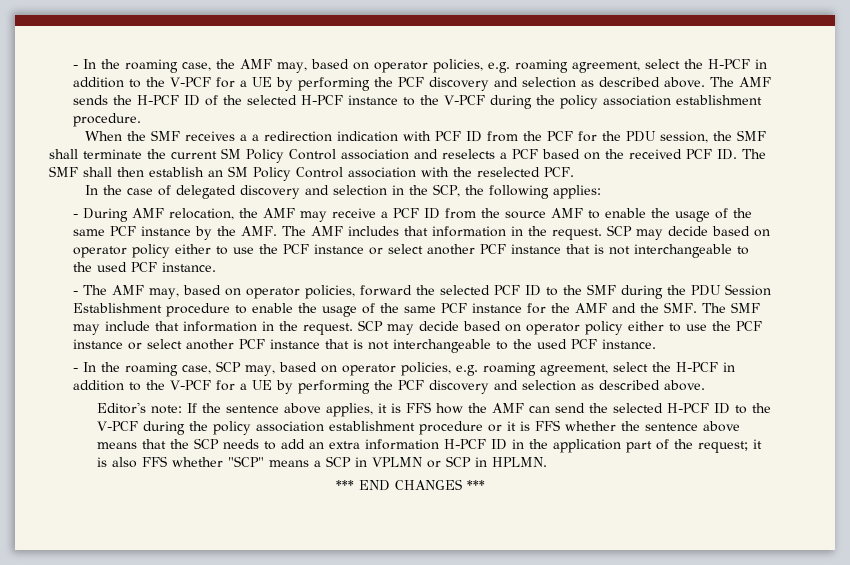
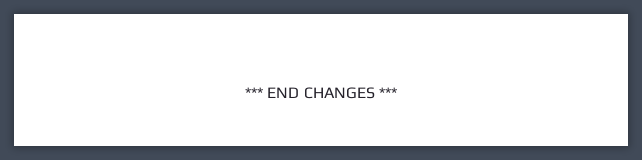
- - In the roaming case, the AMF may, based on operator policies, e.g. roaming agreement, select the H-PCF in addition to the V-PCF for a UE by performing the PCF discovery and selection as described above. The AMF sends the H-PCF ID of the selected H-PCF instance to the V-PCF during the policy association establishment procedure.
- When the SMF receives a a redirection indication with PCF ID from the PCF for the PDU session, the SMF shall terminate the current SM Policy Control association and reselects a PCF based on the received PCF ID. The SMF shall then establish an SM Policy Control association with the reselected PCF.
- In the case of delegated discovery and selection in the SCP, the following applies:
- - During AMF relocation, the AMF may receive a PCF ID from the source AMF to enable the usage of the same PCF instance by the AMF. The AMF includes that information in the request. SCP may decide based on operator policy either to use the PCF instance or select another PCF instance that is not interchangeable to the used PCF instance.
- - The AMF may, based on operator policies, forward the selected PCF ID to the SMF during the PDU Session Establishment procedure to enable the usage of the same PCF instance for the AMF and the SMF. The SMF may include that information in the request. SCP may decide based on operator policy either to use the PCF instance or select another PCF instance that is not interchangeable to the used PCF instance.
- - In the roaming case, SCP may, based on operator policies, e.g. roaming agreement, select the H-PCF in addition to the V-PCF for a UE by performing the PCF discovery and selection as described above.
- Editor's note: If the sentence above applies, it is FFS how the AMF can send the selected H-PCF ID to the V-PCF during the policy association establishment procedure or it is FFS whether the sentence above means that the SCP needs to add an extra information H-PCF ID in the application part of the request; it is also FFS whether "SCP" means a SCP in VPLMN or SCP in HPLMN.

